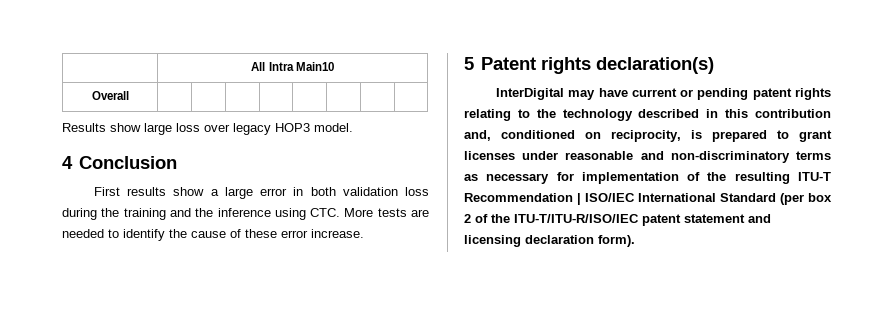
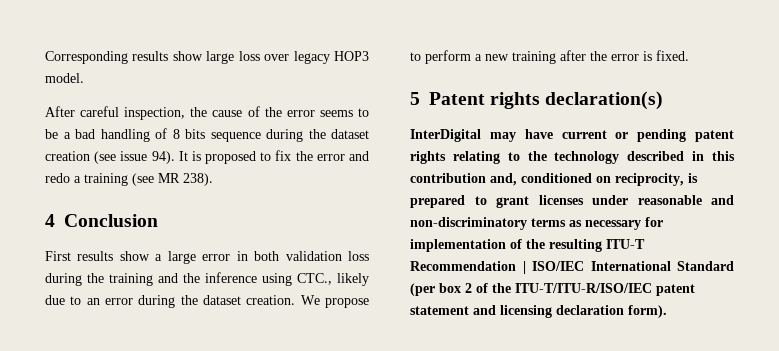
- | All Intra Main10
- Overall | | | | | | | |
- Results show large loss over legacy HOP3 model.
+ Corresponding results show large loss over legacy HOP3 model.
+ After careful inspection, the cause of the error seems to be a bad handling of 8 bits sequence during the dataset creation (see issue 94). It is proposed to fix the error and redo a training (see MR 238).
- First results show a large error in both validation loss during the training and the inference using CTC. More tests are needed to identify the cause of these error increase.
+ First results show a large error in both validation loss during the training and the inference using CTC., likely due to an error during the dataset creation. We propose to perform a new training after the error is fixed.

